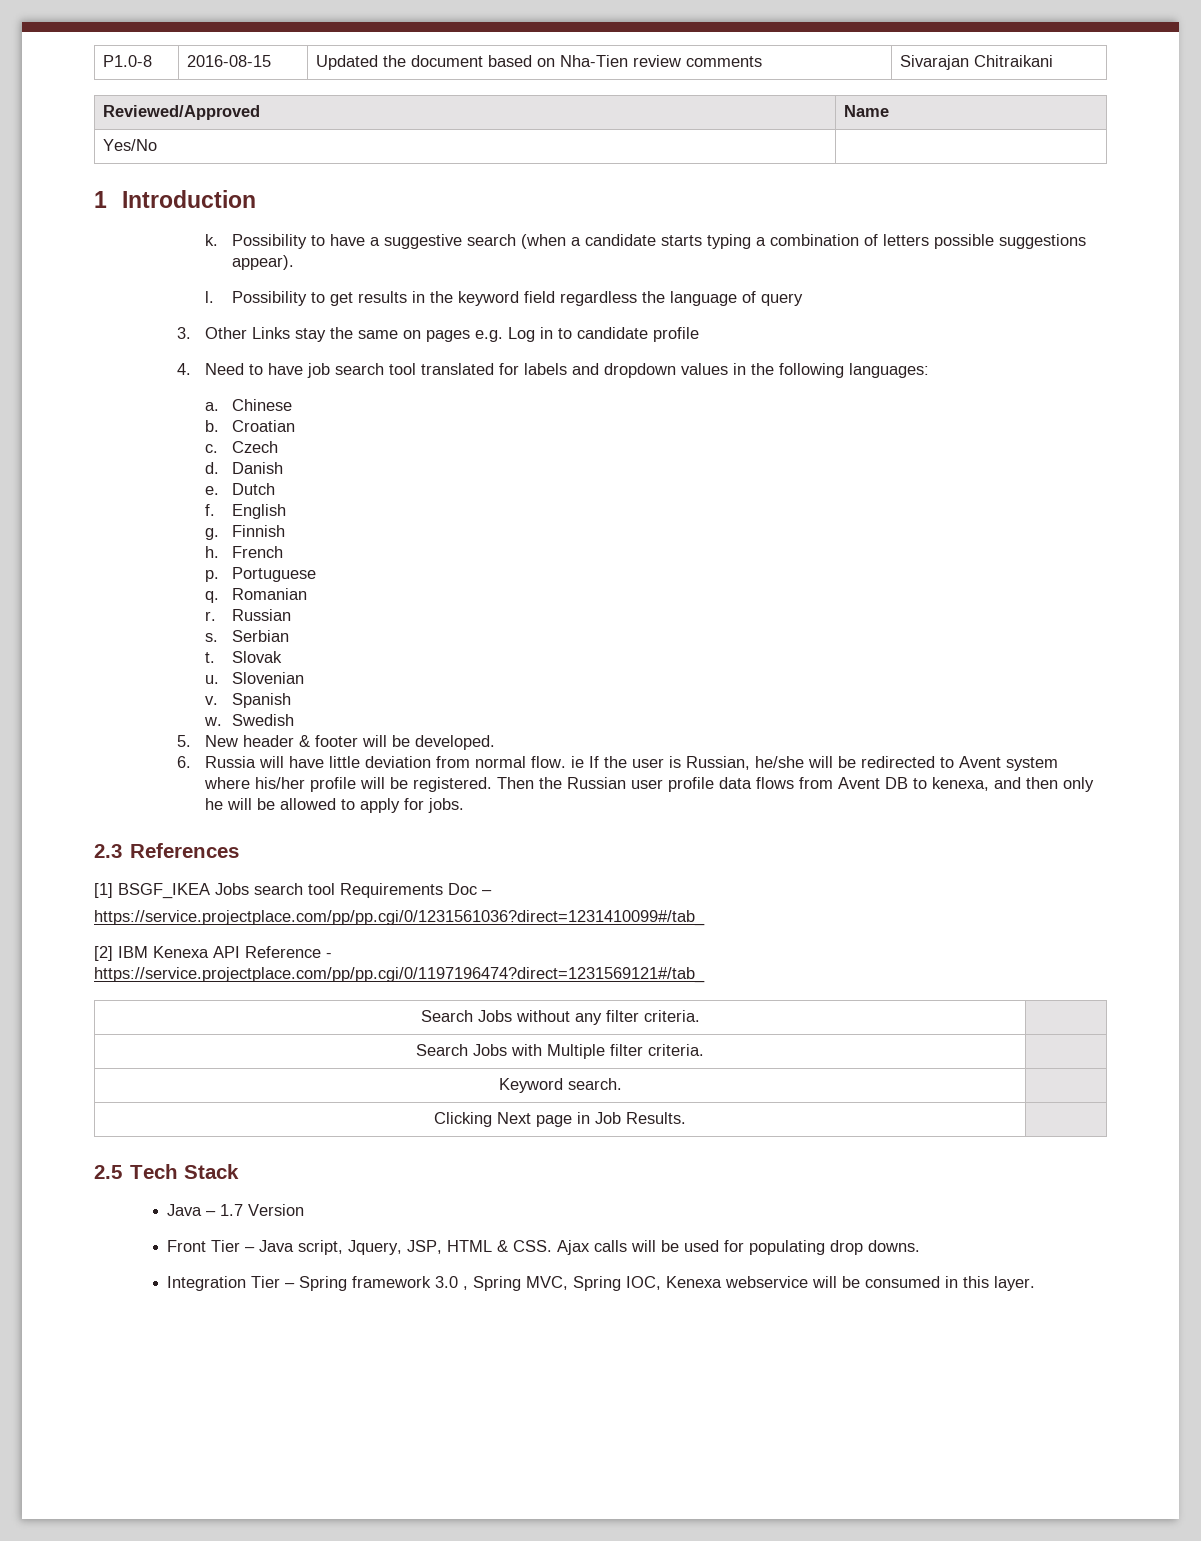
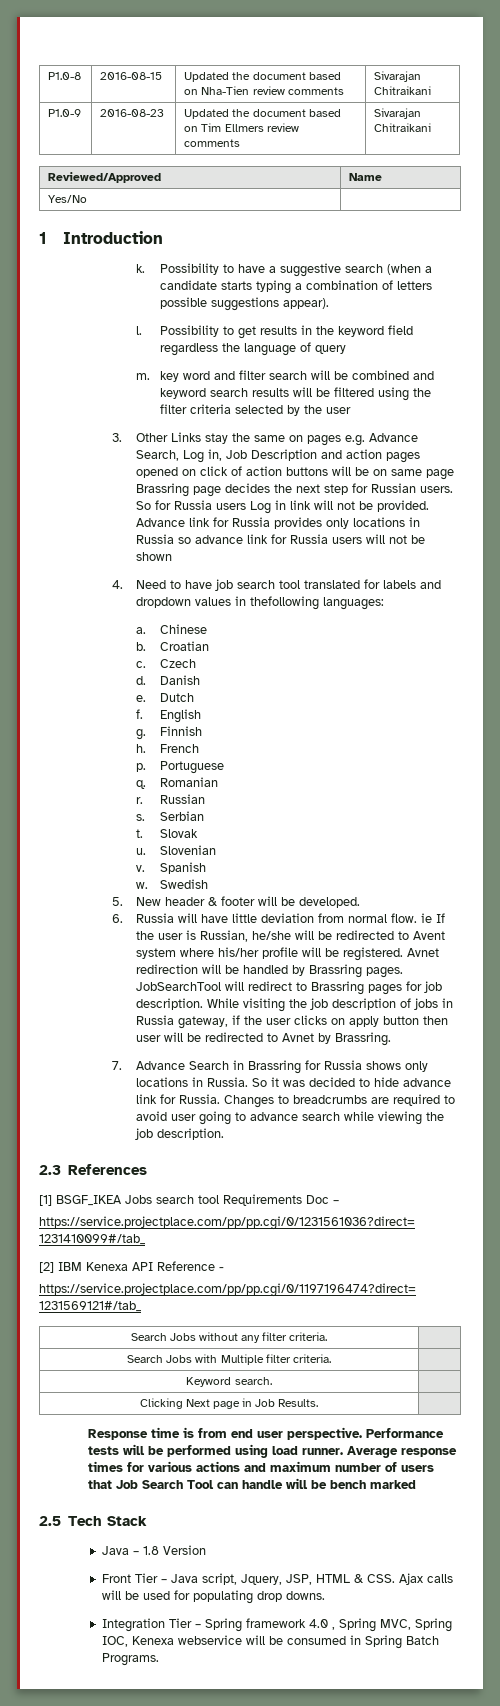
+ P1.0-9 | 2016-08-23 | Updated the document based on Tim Ellmers review comments | Sivarajan Chitraikani
+ m. key word and filter search will be combined and keyword search results will be filtered using the filter criteria selected by the user
- 3. Other Links stay the same on pages e.g. Log in to candidate profile
+ 3. Other Links stay the same on pages e.g. Advance Search, Log in, Job Description and action pages opened on click of action buttons will be on same page Brassring page decides the next step for Russian users. So for Russia users Log in link will not be provided. Advance link for Russia provides only locations in Russia so advance link for Russia users will not be shown
- 4. Need to have job search tool translated for labels and dropdown values in the following languages:
+ 4. Need to have job search tool translated for labels and dropdown values in thefollowing languages:
- Then the Russian user profile data flows from Avent DB to kenexa, and then only he will be allowed to apply for jobs.
+ Avnet redirection will be handled by Brassring pages. JobSearchTool will redirect to Brassring pages for job description. While visiting the job description of jobs in Russia gateway, if the user clicks on apply button then user will be redirected to Avnet by Brassring.
+ 7. Advance Search in Brassring for Russia shows only locations in Russia. So it was decided to hide advance link for Russia. Changes to breadcrumbs are required to avoid user going to advance search while viewing the job description.
+ Response time is from end user perspective. Performance tests will be performed using load runner. Average response times for various actions and maximum number of users that Job Search Tool can handle will be bench marked
- Java – 1.7 Version
+ Java – 1.8 Version
- Integration Tier – Spring framework 3.0 , Spring MVC, Spring IOC, Kenexa webservice will be consumed in this layer.
+ Integration Tier – Spring framework 4.0 , Spring MVC, Spring IOC, Kenexa webservice will be consumed in Spring Batch Programs.

